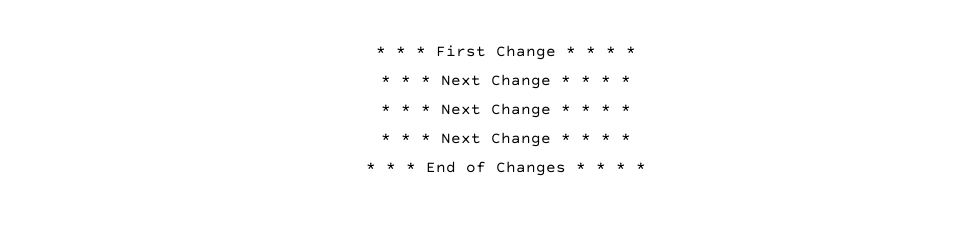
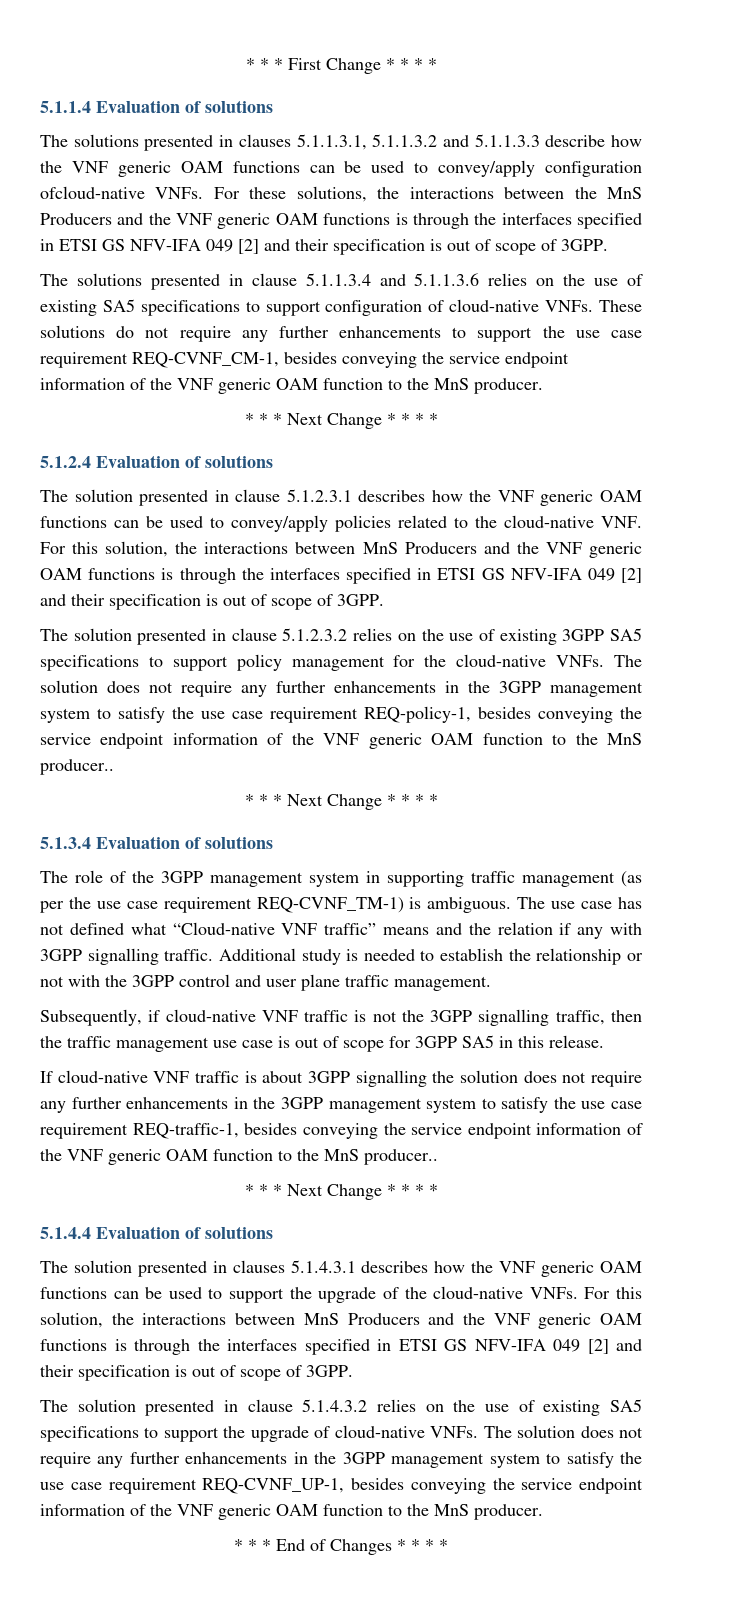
  * * * First Change * * * *
+ 5.1.1.4 Evaluation of solutions
+ The solutions presented in clauses 5.1.1.3.1, 5.1.1.3.2 and 5.1.1.3.3 describe how the VNF generic OAM functions can be used to convey/apply configuration ofcloud-native VNFs. For these solutions, the interactions between the MnS Producers and the VNF generic OAM functions is through the interfaces specified in ETSI GS NFV-IFA 049 [2] and their specification is out of scope of 3GPP.
+ The solutions presented in clause 5.1.1.3.4 and 5.1.1.3.6 relies on the use of existing SA5 specifications to support configuration of cloud-native VNFs. These solutions do not require any further enhancements to support the use case requirement REQ-CVNF_CM-1, besides conveying the service endpoint information of the VNF generic OAM function to the MnS producer.
  * * * Next Change * * * *
+ 5.1.2.4 Evaluation of solutions
+ The solution presented in clause 5.1.2.3.1 describes how the VNF generic OAM functions can be used to convey/apply policies related to the cloud-native VNF. For this solution, the interactions between MnS Producers and the VNF generic OAM functions is through the interfaces specified in ETSI GS NFV-IFA 049 [2] and their specification is out of scope of 3GPP.
+ The solution presented in clause 5.1.2.3.2 relies on the use of existing 3GPP SA5 specifications to support policy management for the cloud-native VNFs. The solution does not require any further enhancements in the 3GPP management system to satisfy the use case requirement REQ-policy-1, besides conveying the service endpoint information of the VNF generic OAM function to the MnS producer..
  * * * Next Change * * * *
+ 5.1.3.4 Evaluation of solutions
+ The role of the 3GPP management system in supporting traffic management (as per the use case requirement REQ-CVNF_TM-1) is ambiguous. The use case has not defined what “Cloud-native VNF traffic” means and the relation if any with 3GPP signalling traffic. Additional study is needed to establish the relationship or not with the 3GPP control and user plane traffic management.
+ Subsequently, if cloud-native VNF traffic is not the 3GPP signalling traffic, then the traffic management use case is out of scope for 3GPP SA5 in this release.
+ If cloud-native VNF traffic is about 3GPP signalling the solution does not require any further enhancements in the 3GPP management system to satisfy the use case requirement REQ-traffic-1, besides conveying the service endpoint information of the VNF generic OAM function to the MnS producer..
  * * * Next Change * * * *
+ 5.1.4.4 Evaluation of solutions
+ The solution presented in clauses 5.1.4.3.1 describes how the VNF generic OAM functions can be used to support the upgrade of the cloud-native VNFs. For this solution, the interactions between MnS Producers and the VNF generic OAM functions is through the interfaces specified in ETSI GS NFV-IFA 049 [2] and their specification is out of scope of 3GPP.
+ The solution presented in clause 5.1.4.3.2 relies on the use of existing SA5 specifications to support the upgrade of cloud-native VNFs. The solution does not require any further enhancements in the 3GPP management system to satisfy the use case requirement REQ-CVNF_UP-1, besides conveying the service endpoint information of the VNF generic OAM function to the MnS producer.

